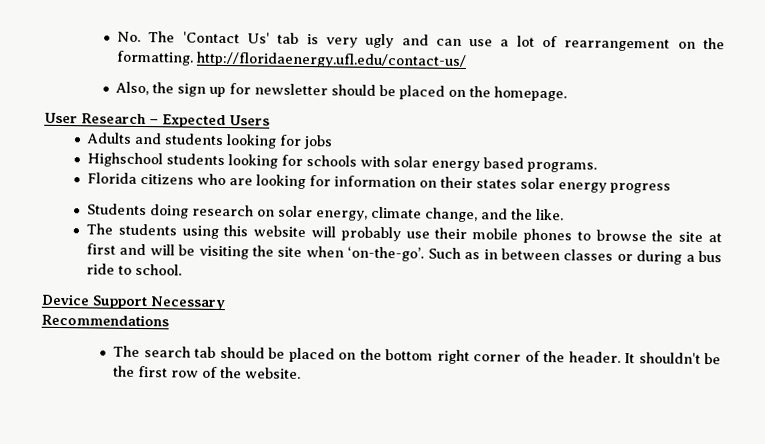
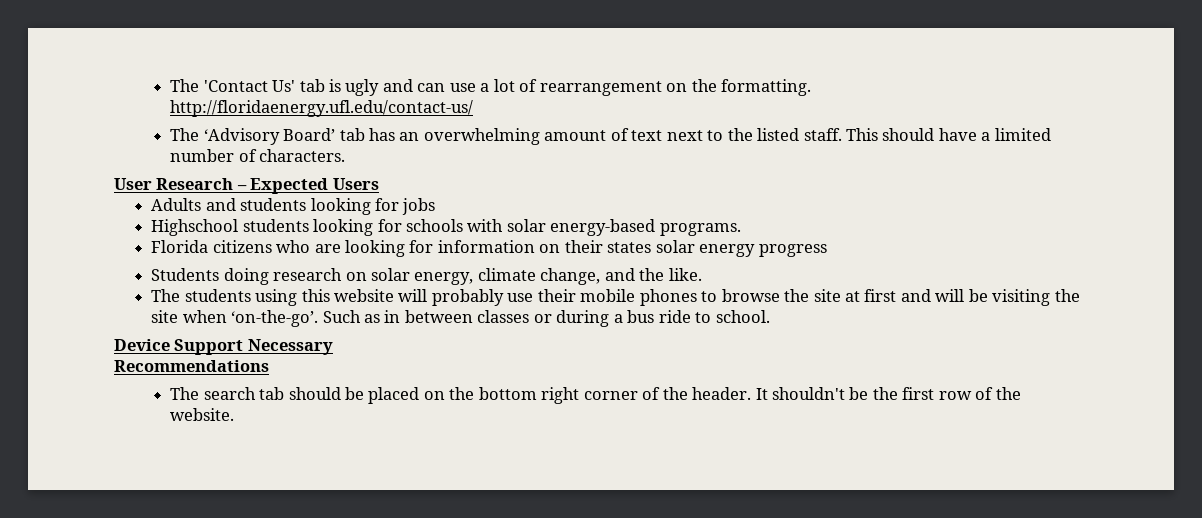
- No. The 'Contact Us' tab is very ugly and can use a lot of rearrangement on the formatting. http://floridaenergy.ufl.edu/contact-us/
+ The 'Contact Us' tab is ugly and can use a lot of rearrangement on the formatting. http://floridaenergy.ufl.edu/contact-us/
- Also, the sign up for newsletter should be placed on the homepage.
+ The ‘Advisory Board’ tab has an overwhelming amount of text next to the listed staff. This should have a limited number of characters.
- Highschool students looking for schools with solar energy based programs.
+ Highschool students looking for schools with solar energy-based programs.

